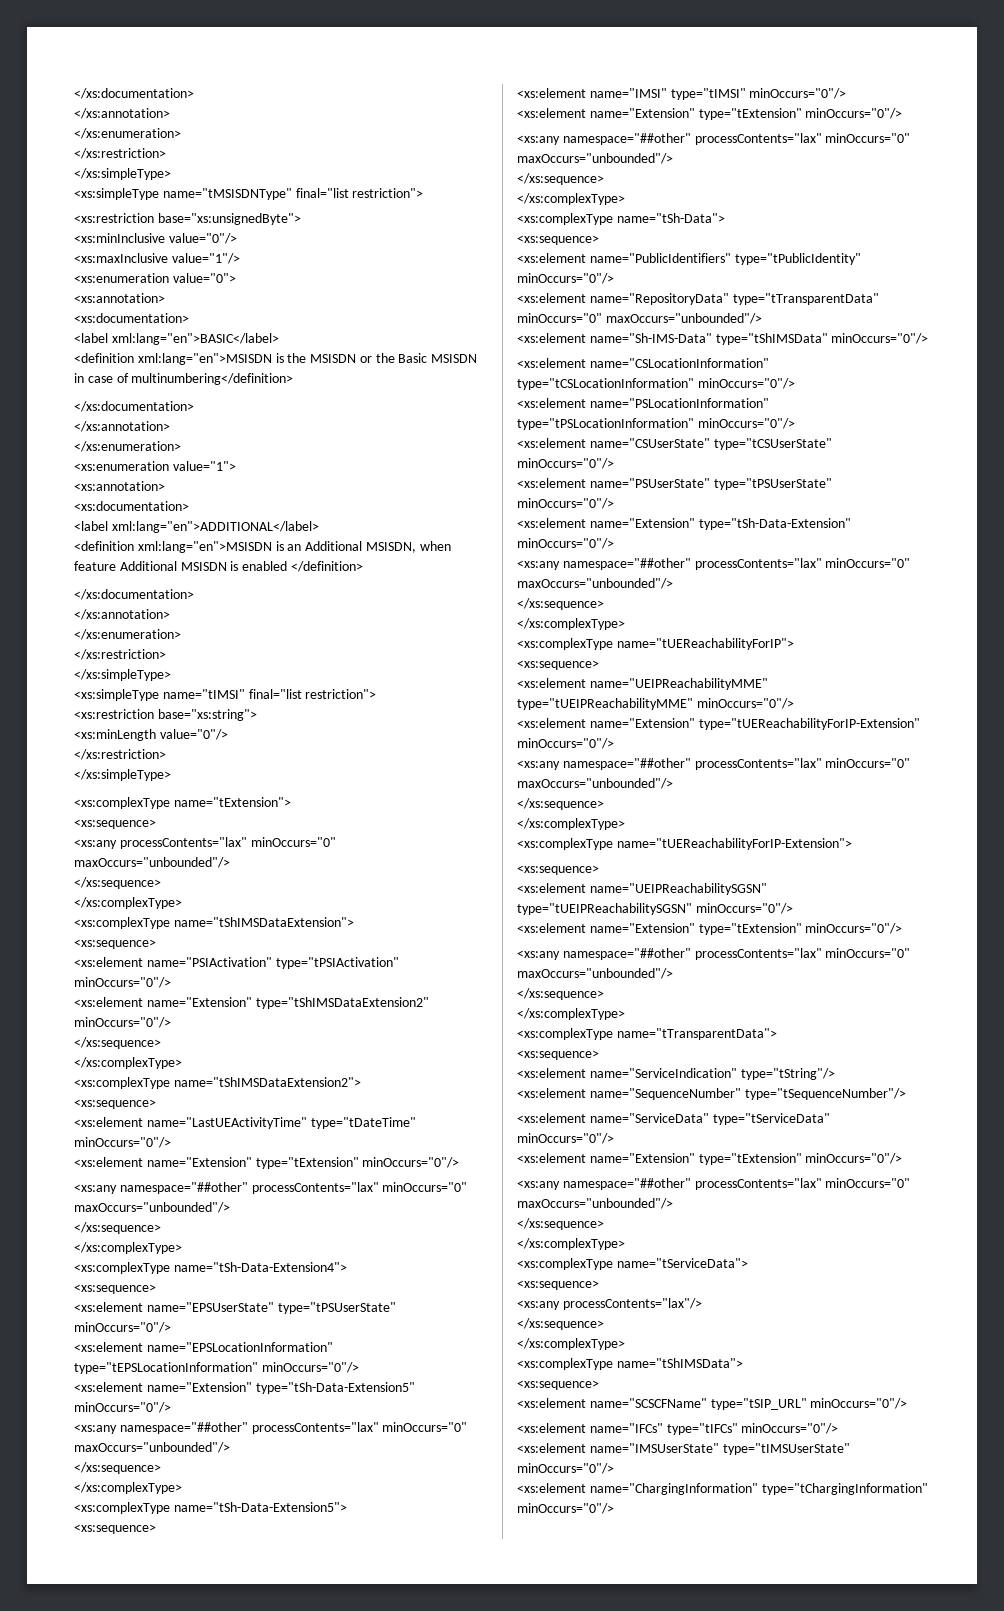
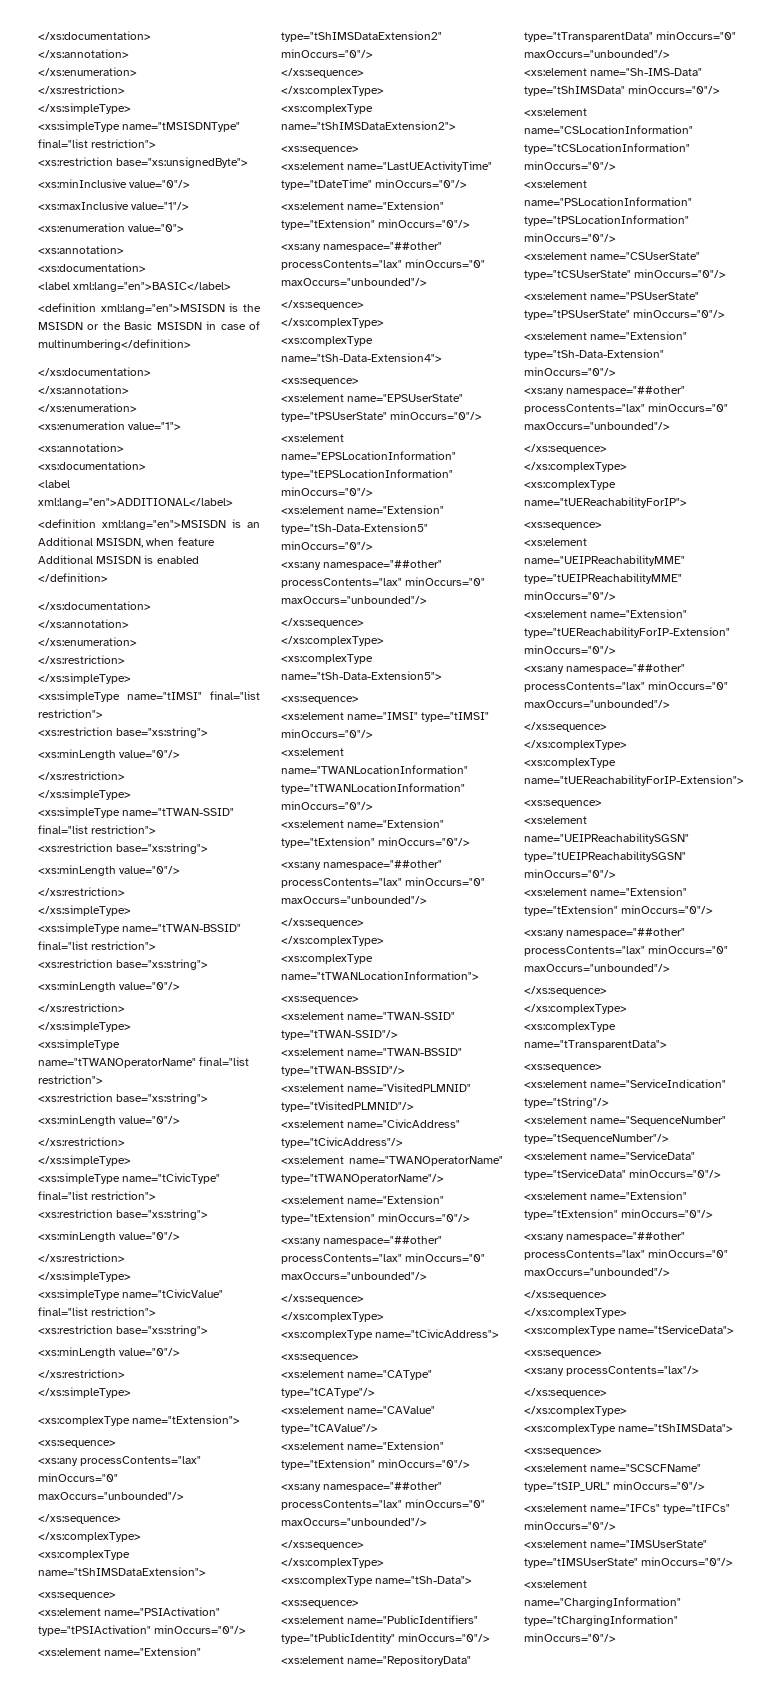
+ <xs:simpleType name="tTWAN-SSID" final="list restriction">
+ <xs:restriction base="xs:string">
+ <xs:minLength value="0"/>
+ </xs:restriction>
+ </xs:simpleType>
+ <xs:simpleType name="tTWAN-BSSID" final="list restriction">
+ <xs:restriction base="xs:string">
+ <xs:minLength value="0"/>
+ </xs:restriction>
+ </xs:simpleType>
+ <xs:simpleType name="tTWANOperatorName" final="list restriction">
+ <xs:restriction base="xs:string">
+ <xs:minLength value="0"/>
+ </xs:restriction>
+ </xs:simpleType>
+ <xs:simpleType name="tCivicType" final="list restriction">
+ <xs:restriction base="xs:string">
+ <xs:minLength value="0"/>
+ </xs:restriction>
+ </xs:simpleType>
+ <xs:simpleType name="tCivicValue" final="list restriction">
+ <xs:restriction base="xs:string">
+ <xs:minLength value="0"/>
+ </xs:restriction>
+ </xs:simpleType>
+ <xs:element name="TWANLocationInformation" type="tTWANLocationInformation" minOccurs="0"/>
+ <xs:element name="Extension" type="tExtension" minOccurs="0"/>
+ <xs:any namespace="##other" processContents="lax" minOccurs="0" maxOccurs="unbounded"/>
+ </xs:sequence>
+ </xs:complexType>
+ <xs:complexType name="tTWANLocationInformation">
+ <xs:sequence>
+ <xs:element name="TWAN-SSID" type="tTWAN-SSID"/>
+ <xs:element name="TWAN-BSSID" type="tTWAN-BSSID"/>
+ <xs:element name="VisitedPLMNID" type="tVisitedPLMNID"/>
+ <xs:element name="CivicAddress" type="tCivicAddress"/>
+ <xs:element name="TWANOperatorName" type="tTWANOperatorName"/>
+ <xs:element name="Extension" type="tExtension" minOccurs="0"/>
+ <xs:any namespace="##other" processContents="lax" minOccurs="0" maxOccurs="unbounded"/>
+ </xs:sequence>
+ </xs:complexType>
+ <xs:complexType name="tCivicAddress">
+ <xs:sequence>
+ <xs:element name="CAType" type="tCAType"/>
+ <xs:element name="CAValue" type="tCAValue"/>

